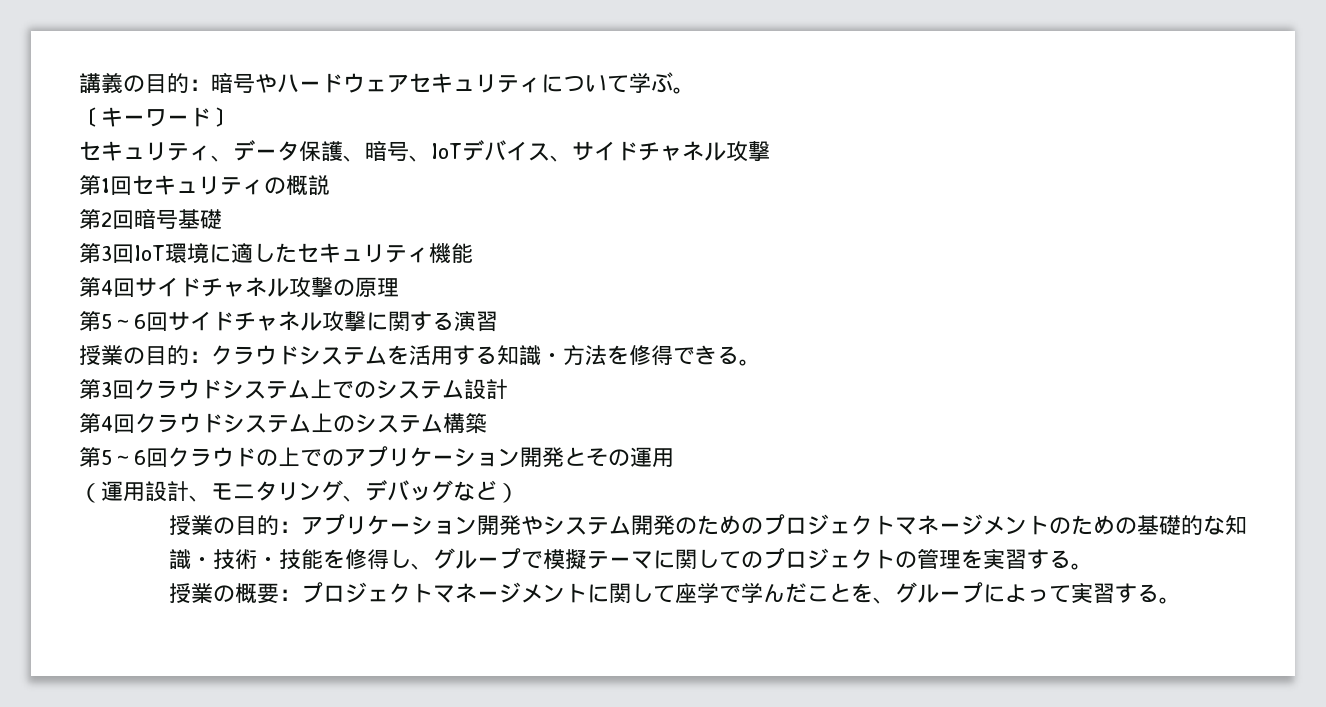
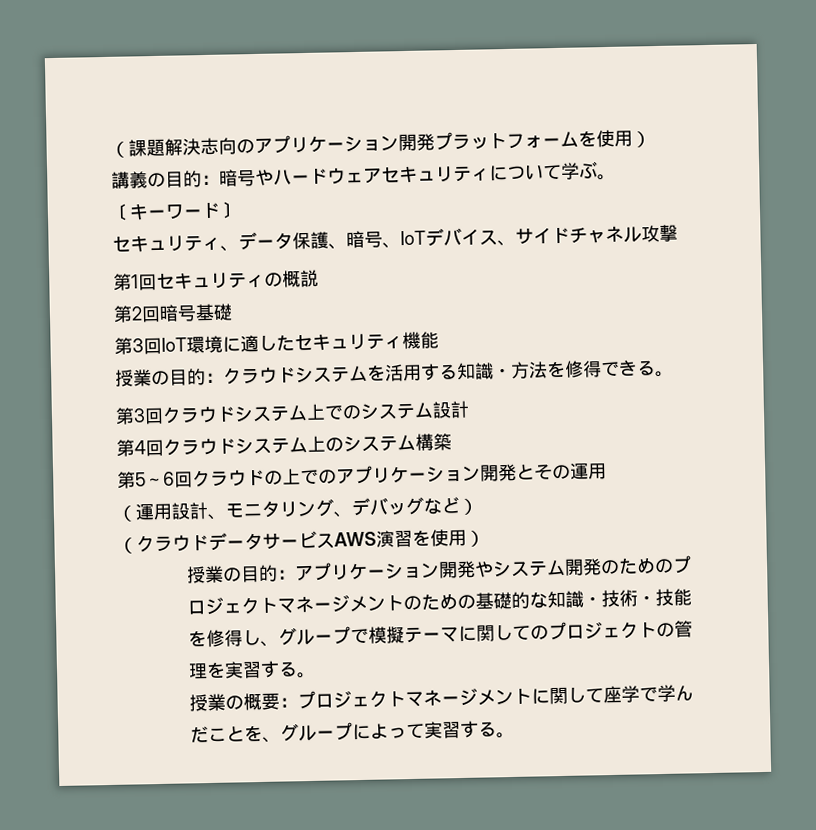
+ （課題解決志向のアプリケーション開発プラットフォームを使用）
- 第4回サイドチャネル攻撃の原理
- 第5～6回サイドチャネル攻撃に関する演習
+ （クラウドデータサービスAWS演習を使用）

